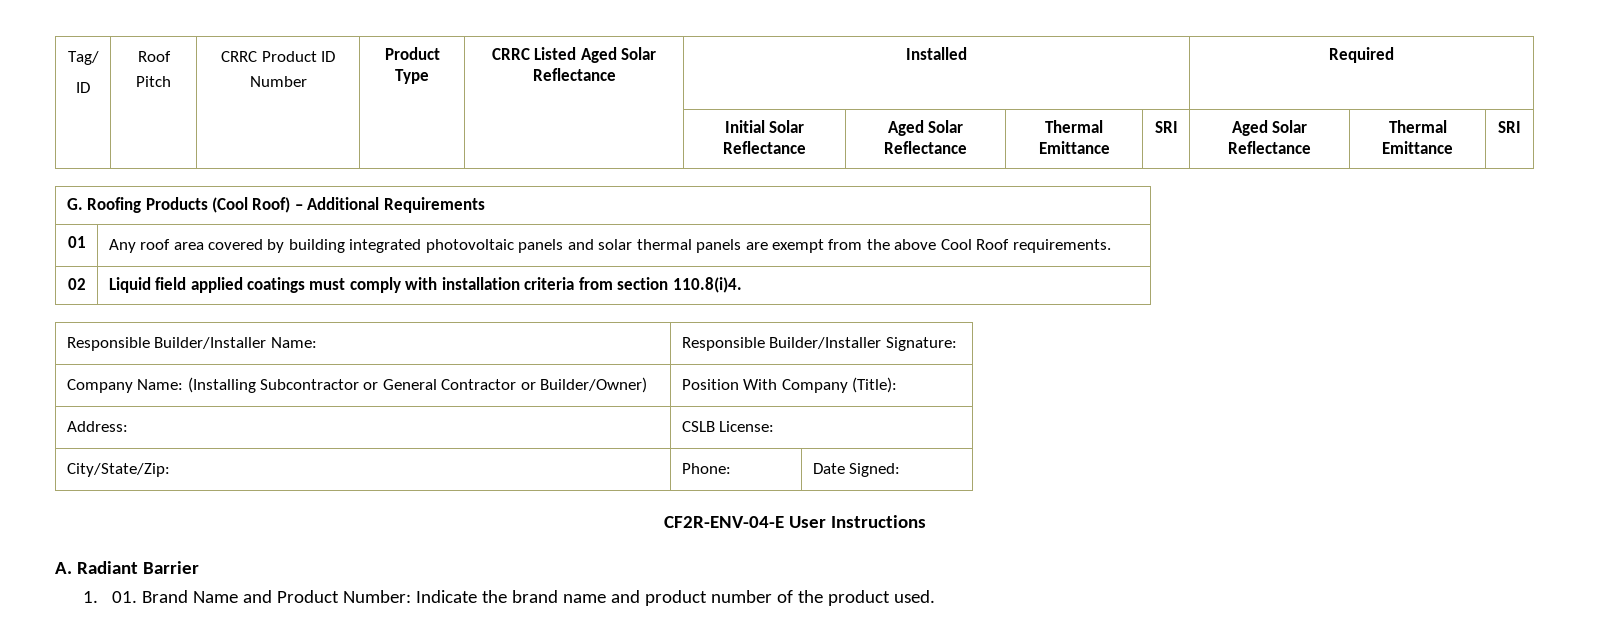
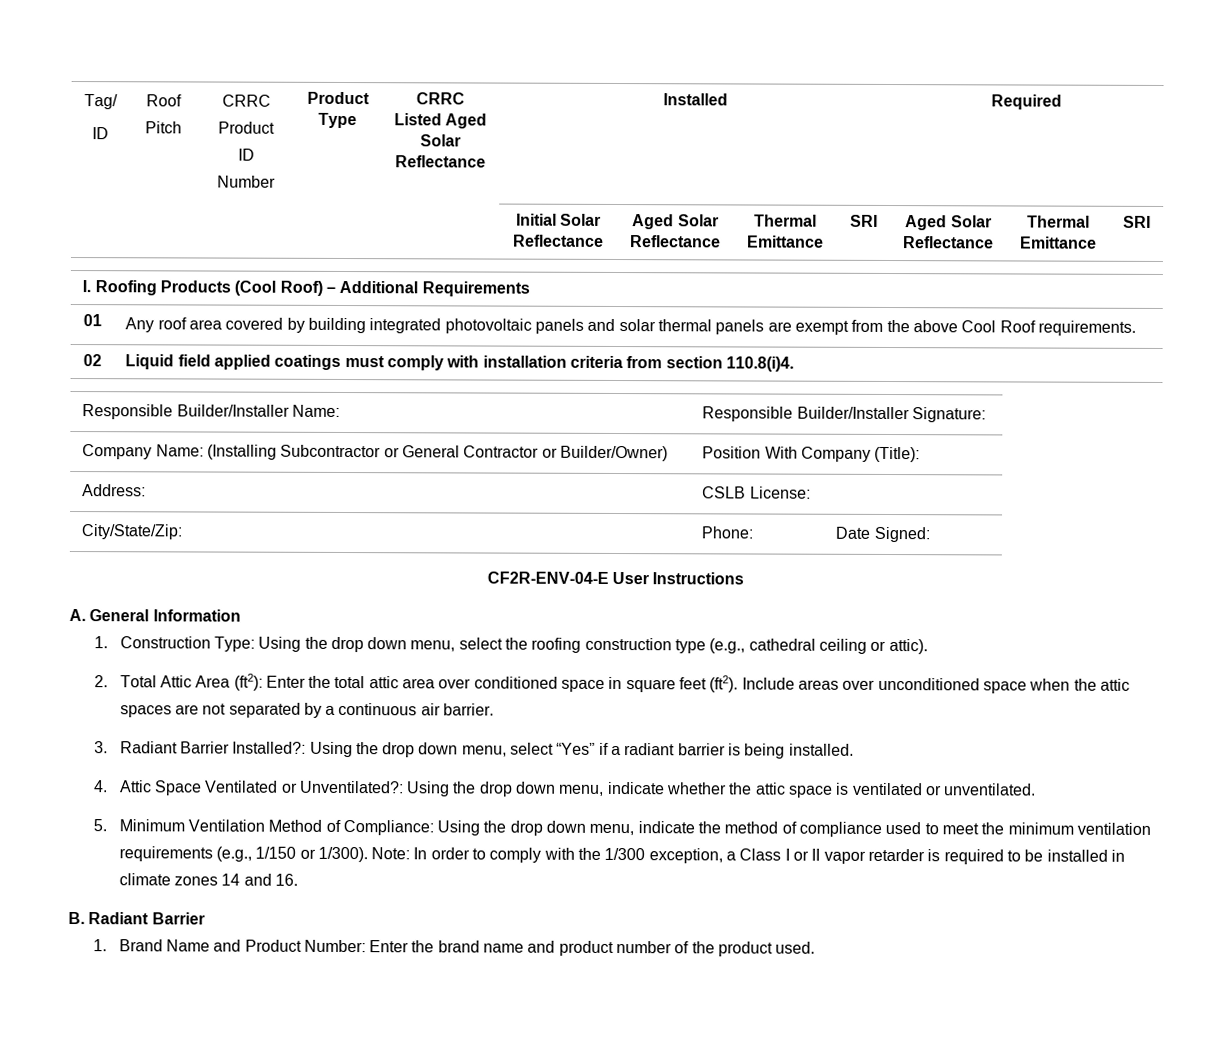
- G. Roofing Products (Cool Roof) – Additional Requirements
+ I. Roofing Products (Cool Roof) – Additional Requirements
- A. Radiant Barrier
+ A. General Information
+ 1. Construction Type: Using the drop down menu, select the roofing construction type (e.g., cathedral ceiling or attic).
+ 2. Total Attic Area (ft2): Enter the total attic area over conditioned space in square feet (ft2). Include areas over unconditioned space when the attic spaces are not separated by a continuous air barrier.
+ 3. Radiant Barrier Installed?: Using the drop down menu, select “Yes” if a radiant barrier is being installed.
+ 4. Attic Space Ventilated or Unventilated?: Using the drop down menu, indicate whether the attic space is ventilated or unventilated.
+ 5. Minimum Ventilation Method of Compliance: Using the drop down menu, indicate the method of compliance used to meet the minimum ventilation requirements (e.g., 1/150 or 1/300). Note: In order to comply with the 1/300 exception, a Class I or II vapor retarder is required to be installed in climate zones 14 and 16.
+ B. Radiant Barrier
- 1. 01. Brand Name and Product Number: Indicate the brand name and product number of the product used.
+ 1. Brand Name and Product Number: Enter the brand name and product number of the product used.

